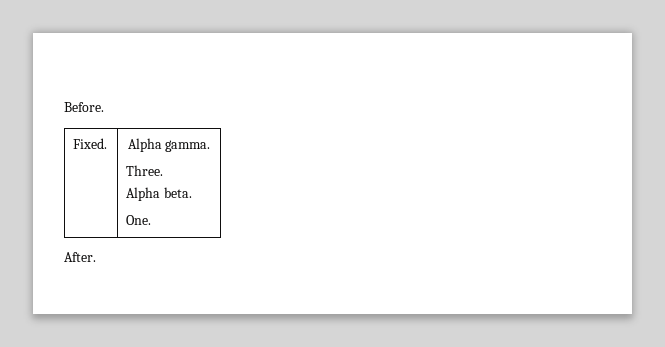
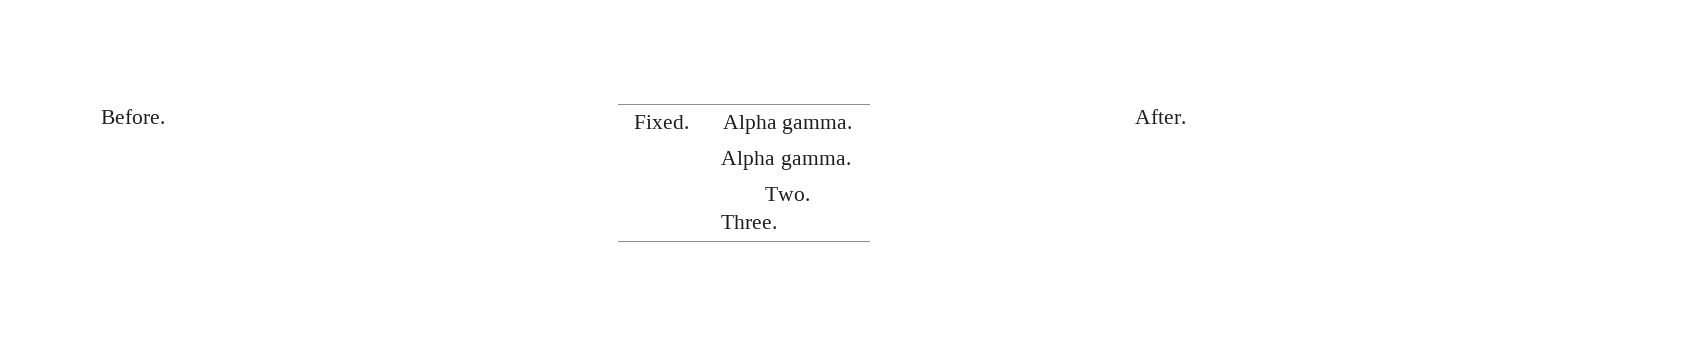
  Fixed. | Alpha gamma.
+ Alpha gamma.
+ Two.
  Three.
- Alpha beta.
- One.

